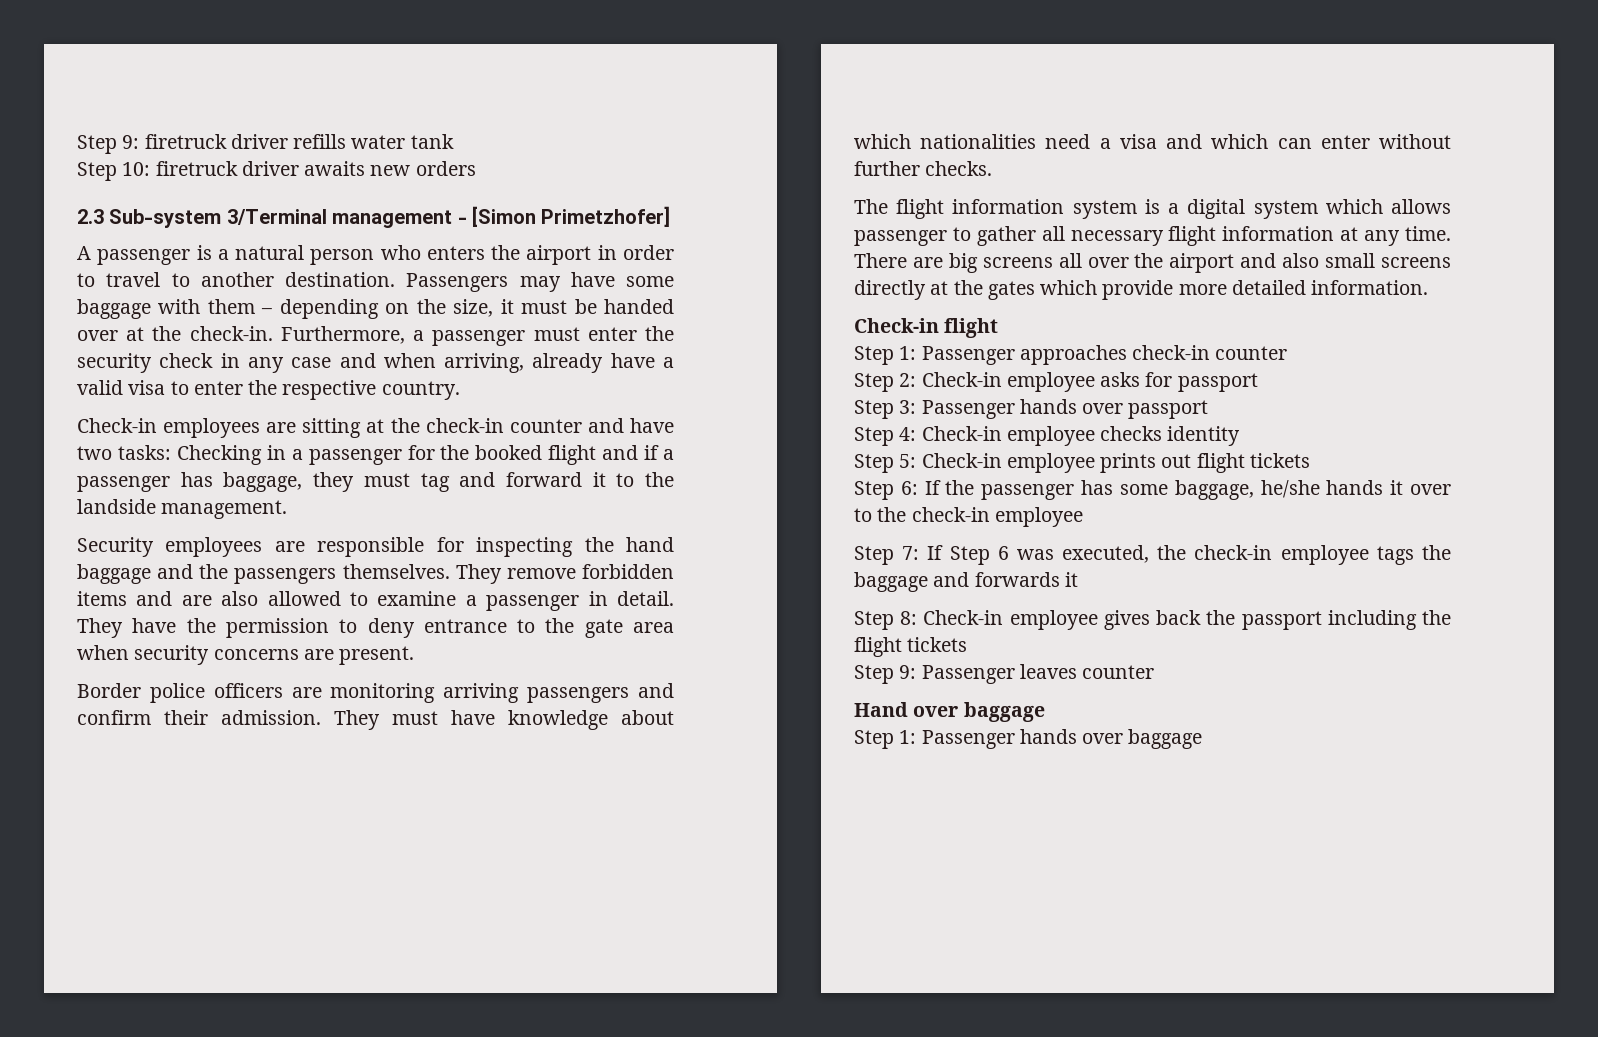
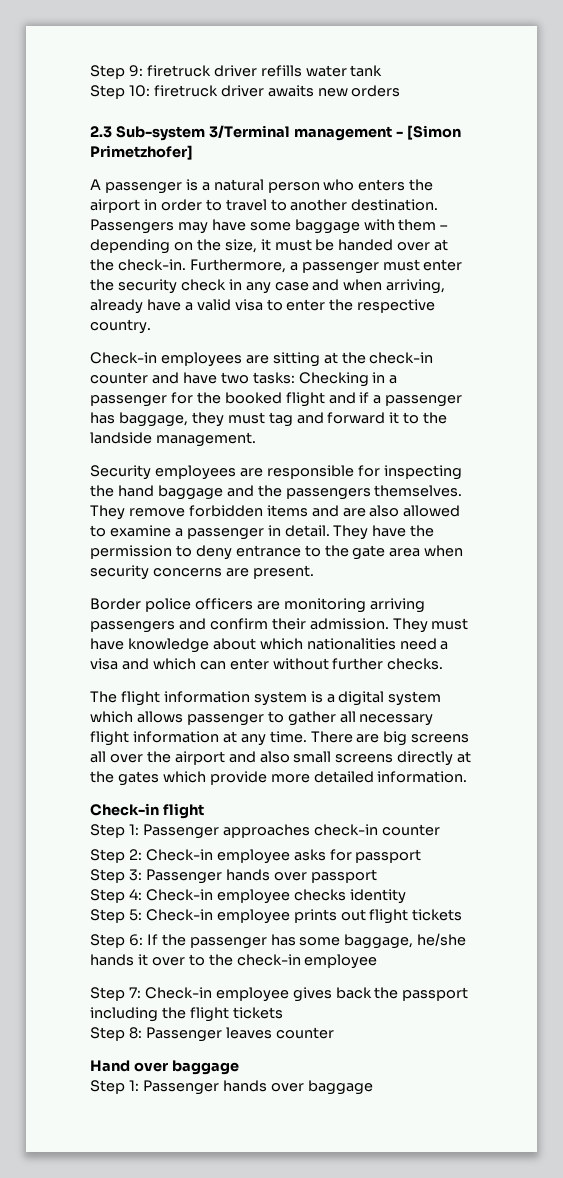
- Step 7: If Step 6 was executed, the check-in employee tags the baggage and forwards it
- Step 8: Check-in employee gives back the passport including the flight tickets
+ Step 7: Check-in employee gives back the passport including the flight tickets
- Step 9: Passenger leaves counter
+ Step 8: Passenger leaves counter

